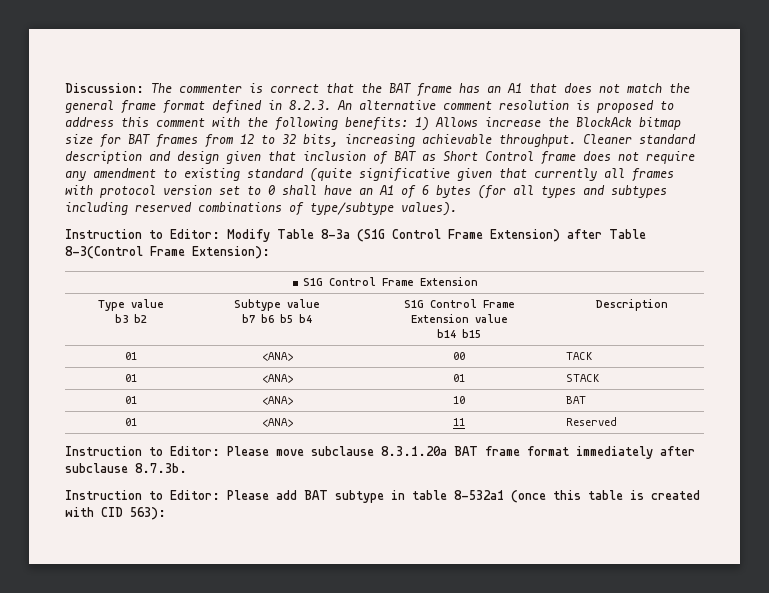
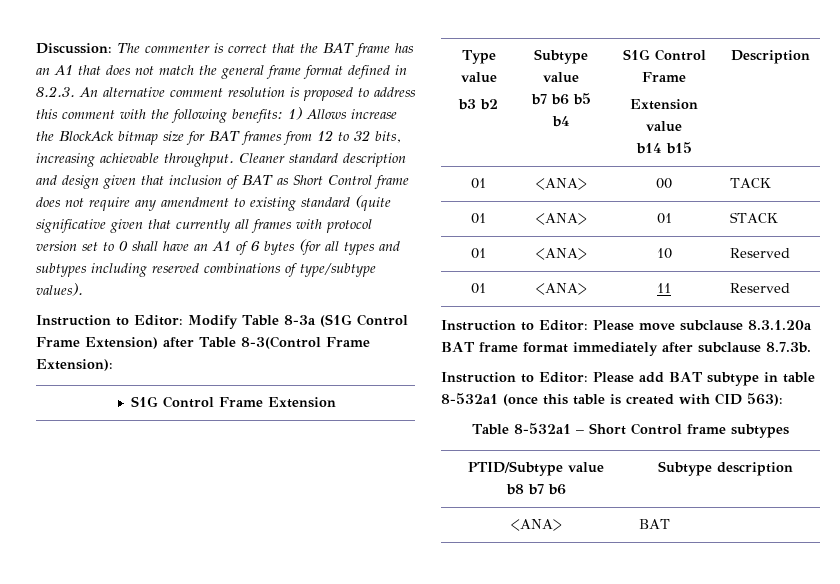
- 01 | <ANA> | 10 | BAT
+ 01 | <ANA> | 10 | Reserved
+ Table 8-532a1 – Short Control frame subtypes
+ PTID/Subtype value
+ b8 b7 b6 | Subtype description
+ <ANA> | BAT

